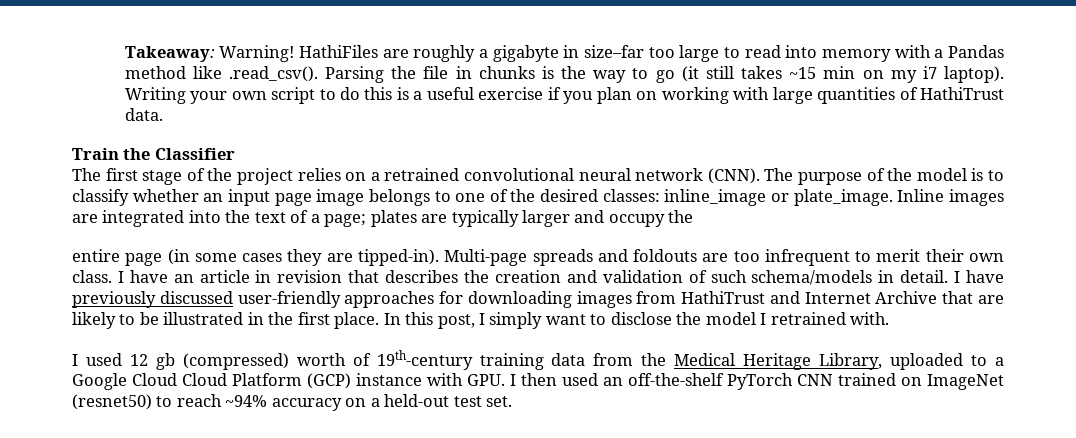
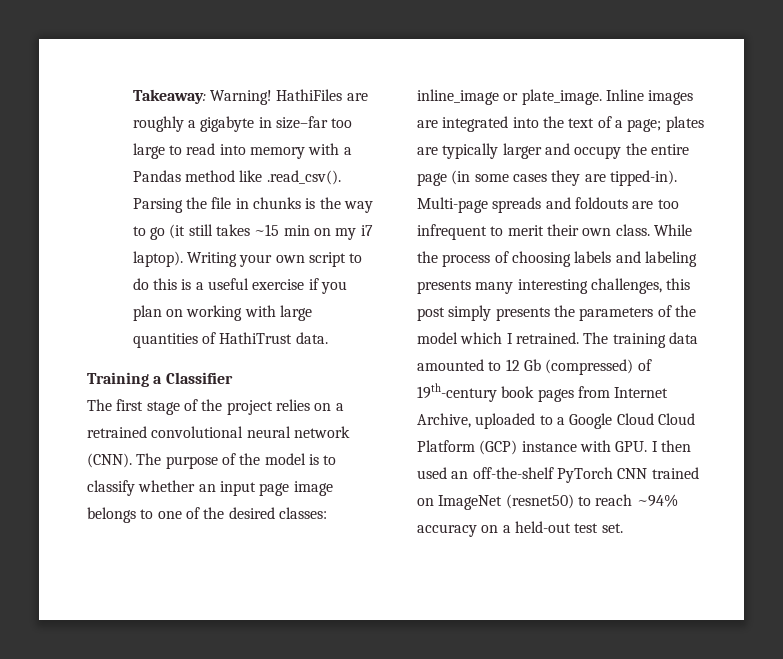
- Train the Classifier
+ Training a Classifier
- Inline images are integrated into the text of a page; plates are typically larger and occupy the
- entire page (in some cases they are tipped-in).
+ Inline images are integrated into the text of a page; plates are typically larger and occupy the entire page (in some cases they are tipped-in).
- I have an article in revision that describes the creation and validation of such schema/models in detail. I have previously discussed user-friendly approaches for downloading images from HathiTrust and Internet Archive that are likely to be illustrated in the first place. In this post, I simply want to disclose the model I retrained with.
- I used 12 gb (compressed) worth of 19th-century training data from the Medical Heritage Library, uploaded to a Google Cloud Cloud Platform (GCP) instance with GPU. I then used an off-the-shelf PyTorch CNN trained on ImageNet (resnet50) to reach ~94% accuracy on a held-out test set.
+ While the process of choosing labels and labeling presents many interesting challenges, this post simply presents the parameters of the model which I retrained. The training data amounted to 12 Gb (compressed) of 19th-century book pages from Internet Archive, uploaded to a Google Cloud Cloud Platform (GCP) instance with GPU. I then used an off-the-shelf PyTorch CNN trained on ImageNet (resnet50) to reach ~94% accuracy on a held-out test set.

